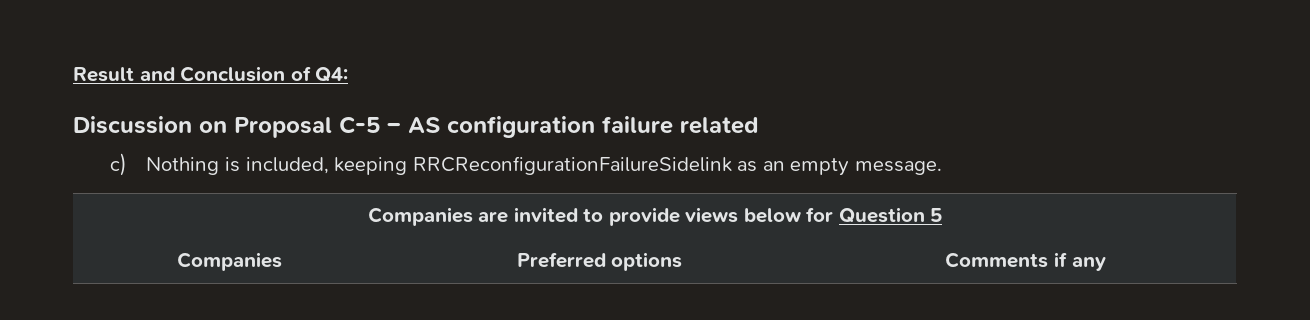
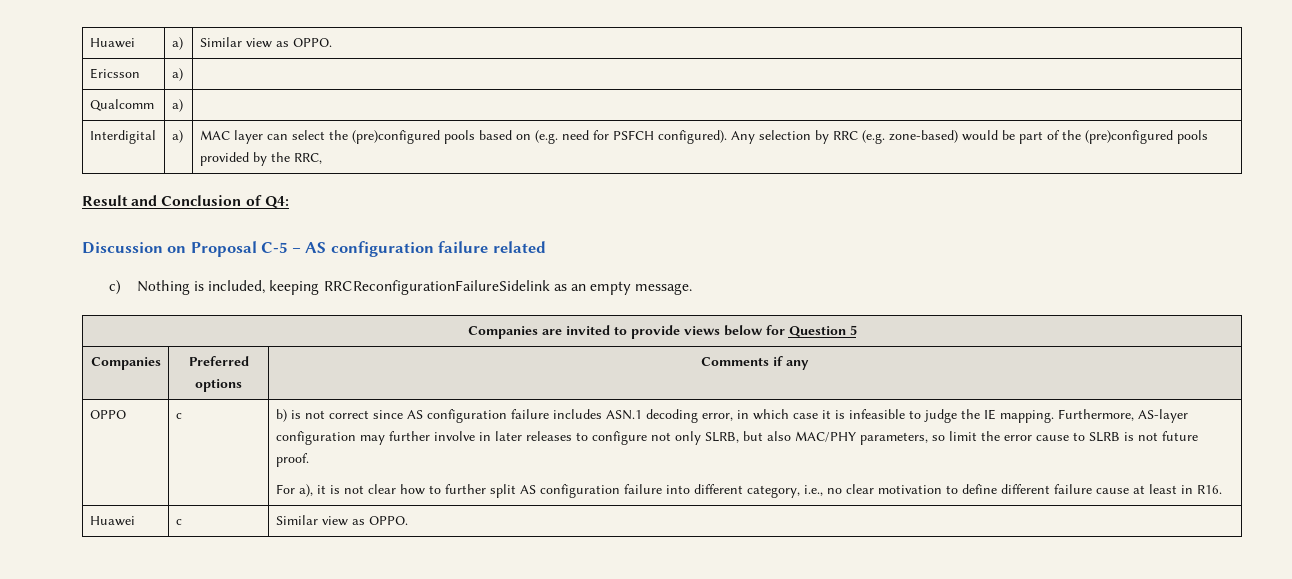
+ Huawei | a) | Similar view as OPPO.
+ Ericsson | a) |
+ Qualcomm | a) |
+ Interdigital | a) | MAC layer can select the (pre)configured pools based on (e.g. need for PSFCH configured). Any selection by RRC (e.g. zone-based) would be part of the (pre)configured pools provided by the RRC,
+ OPPO | c | b) is not correct since AS configuration failure includes ASN.1 decoding error, in which case it is infeasible to judge the IE mapping. Furthermore, AS-layer configuration may further involve in later releases to configure not only SLRB, but also MAC/PHY parameters, so limit the error cause to SLRB is not future proof.
+ For a), it is not clear how to further split AS configuration failure into different category, i.e., no clear motivation to define different failure cause at least in R16.
+ Huawei | c | Similar view as OPPO.

